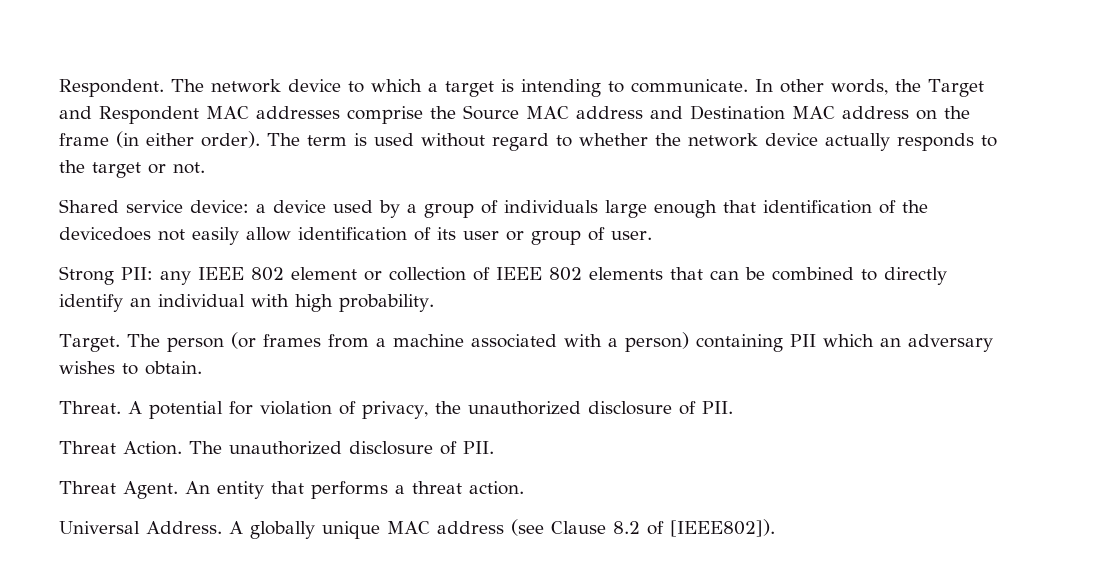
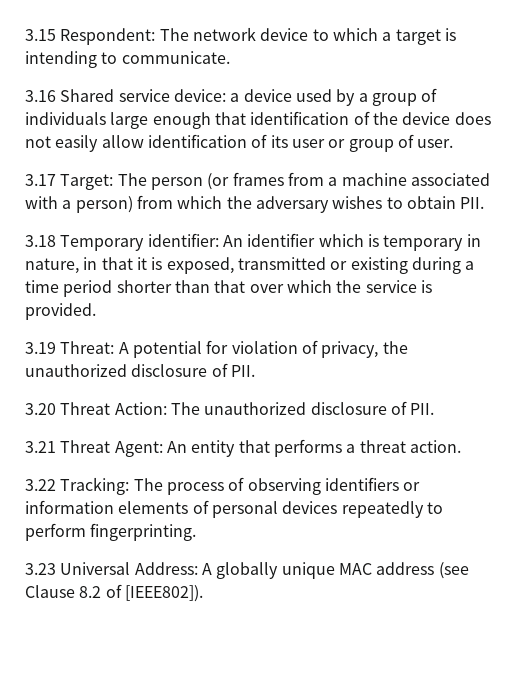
- Respondent. The network device to which a target is intending to communicate. In other words, the Target and Respondent MAC addresses comprise the Source MAC address and Destination MAC address on the frame (in either order). The term is used without regard to whether the network device actually responds to the target or not.
- Shared service device: a device used by a group of individuals large enough that identification of the devicedoes not easily allow identification of its user or group of user.
+ 3.15 Respondent: The network device to which a target is intending to communicate.
+ 3.16 Shared service device: a device used by a group of individuals large enough that identification of the device does not easily allow identification of its user or group of user.
- Strong PII: any IEEE 802 element or collection of IEEE 802 elements that can be combined to directly identify an individual with high probability.
- Target. The person (or frames from a machine associated with a person) containing PII which an adversary wishes to obtain.
- Threat. A potential for violation of privacy, the unauthorized disclosure of PII.
+ 3.17 Target: The person (or frames from a machine associated with a person) from which the adversary wishes to obtain PII.
+ 3.18 Temporary identifier: An identifier which is temporary in nature, in that it is exposed, transmitted or existing during a time period shorter than that over which the service is provided.
+ 3.19 Threat: A potential for violation of privacy, the unauthorized disclosure of PII.
- Threat Action. The unauthorized disclosure of PII.
+ 3.20 Threat Action: The unauthorized disclosure of PII.
- Threat Agent. An entity that performs a threat action.
+ 3.21 Threat Agent: An entity that performs a threat action.
- Universal Address. A globally unique MAC address (see Clause 8.2 of [IEEE802]).
+ 3.22 Tracking: The process of observing identifiers or information elements of personal devices repeatedly to perform fingerprinting.
+ 3.23 Universal Address: A globally unique MAC address (see Clause 8.2 of [IEEE802]).

